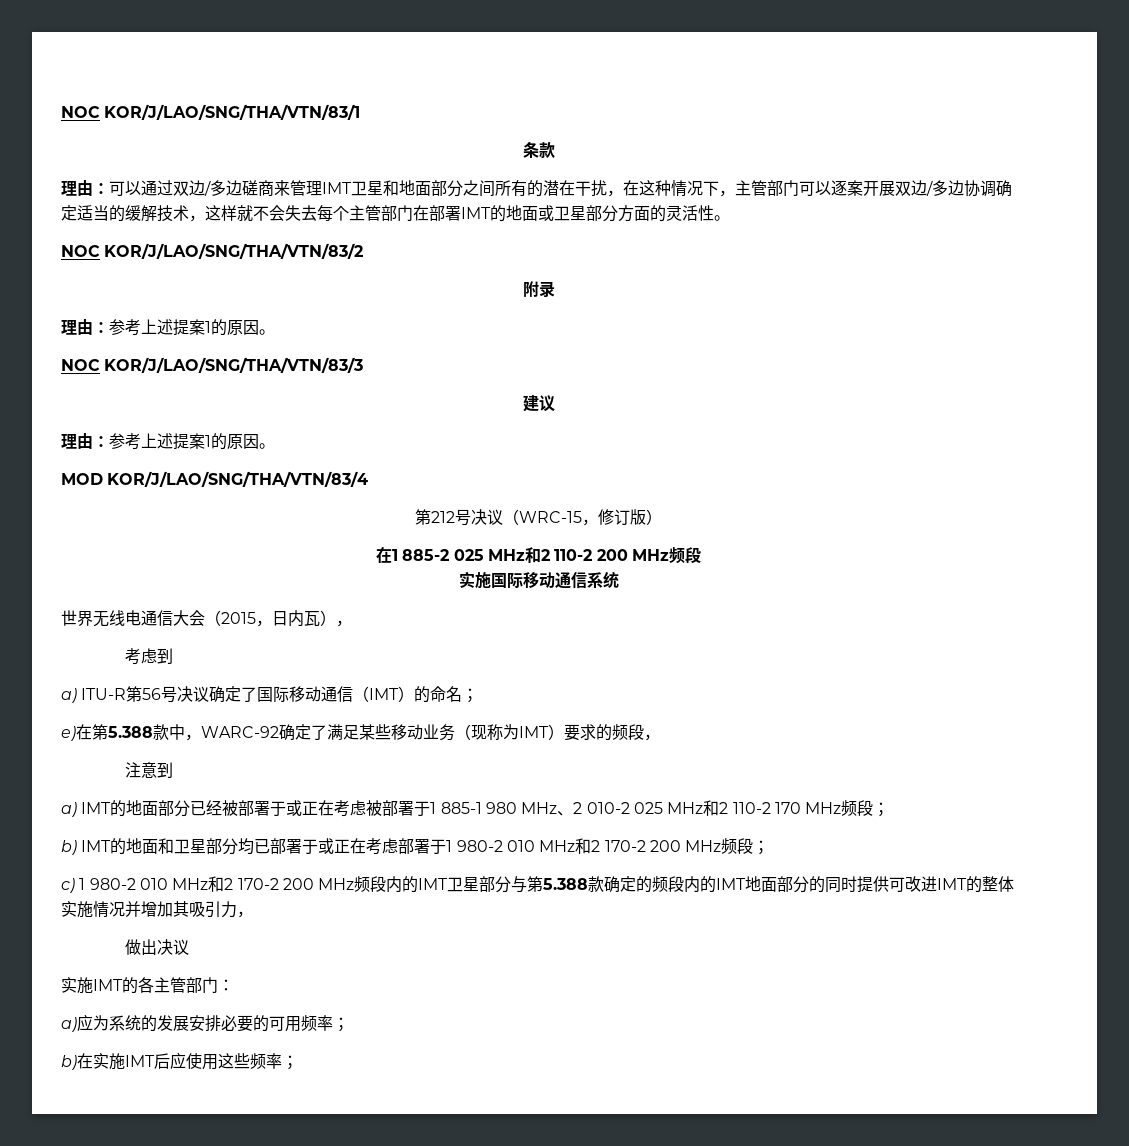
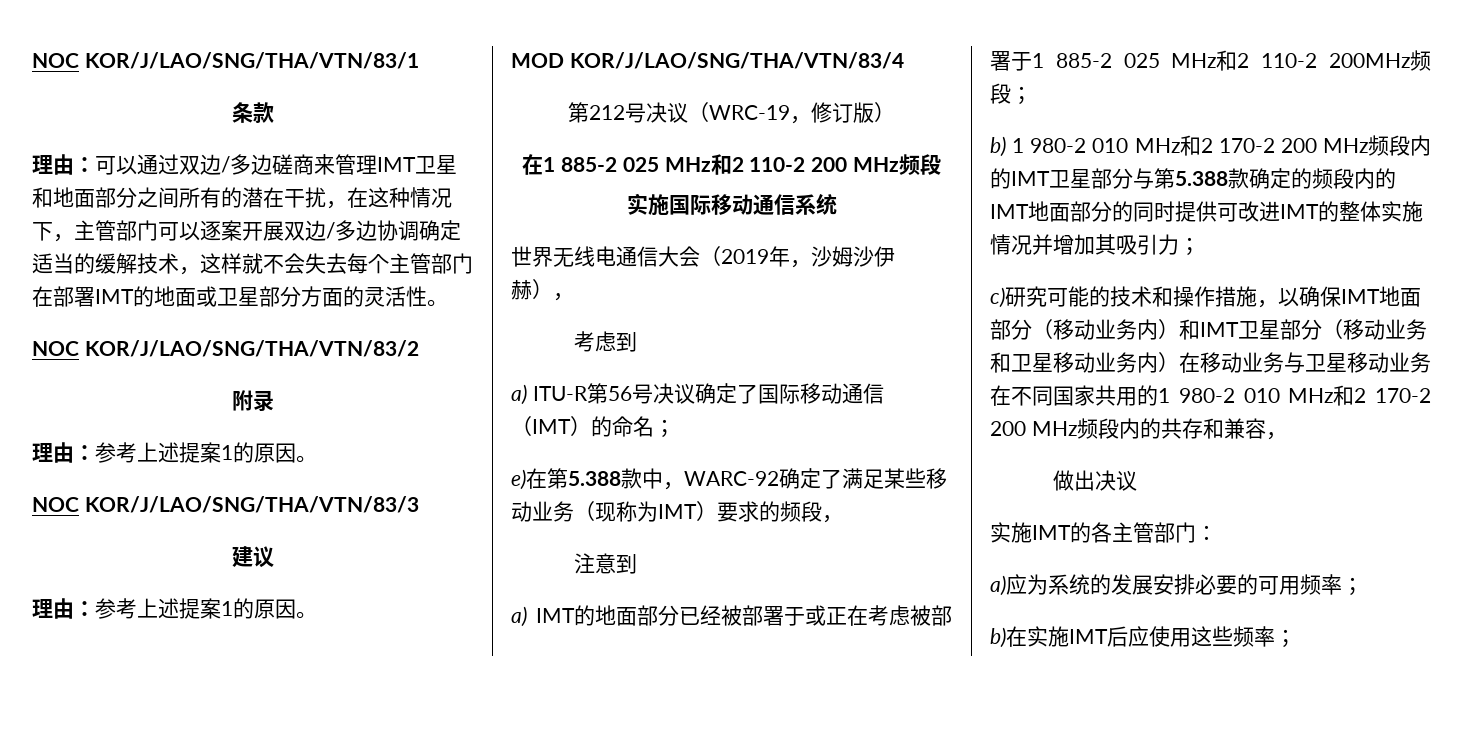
- 第212号决议（WRC-15，修订版）
+ 第212号决议（WRC-19，修订版）
- 世界无线电通信大会（2015，日内瓦），
+ 世界无线电通信大会（2019年，沙姆沙伊赫），
- a) IMT的地面部分已经被部署于或正在考虑被部署于1 885-1 980 MHz、2 010-2 025 MHz和2 110-2 170 MHz频段；
+ a) IMT的地面部分已经被部署于或正在考虑被部署于1 885-2 025 MHz和2 110-2 200MHz频段；
- b) IMT的地面和卫星部分均已部署于或正在考虑部署于1 980-2 010 MHz和2 170-2 200 MHz频段；
- c) 1 980-2 010 MHz和2 170-2 200 MHz频段内的IMT卫星部分与第5.388款确定的频段内的IMT地面部分的同时提供可改进IMT的整体实施情况并增加其吸引力，
+ b) 1 980-2 010 MHz和2 170-2 200 MHz频段内的IMT卫星部分与第5.388款确定的频段内的IMT地面部分的同时提供可改进IMT的整体实施情况并增加其吸引力；
+ c)研究可能的技术和操作措施，以确保IMT地面部分（移动业务内）和IMT卫星部分（移动业务和卫星移动业务内）在移动业务与卫星移动业务在不同国家共用的1 980-2 010 MHz和2 170-2 200 MHz频段内的共存和兼容，

